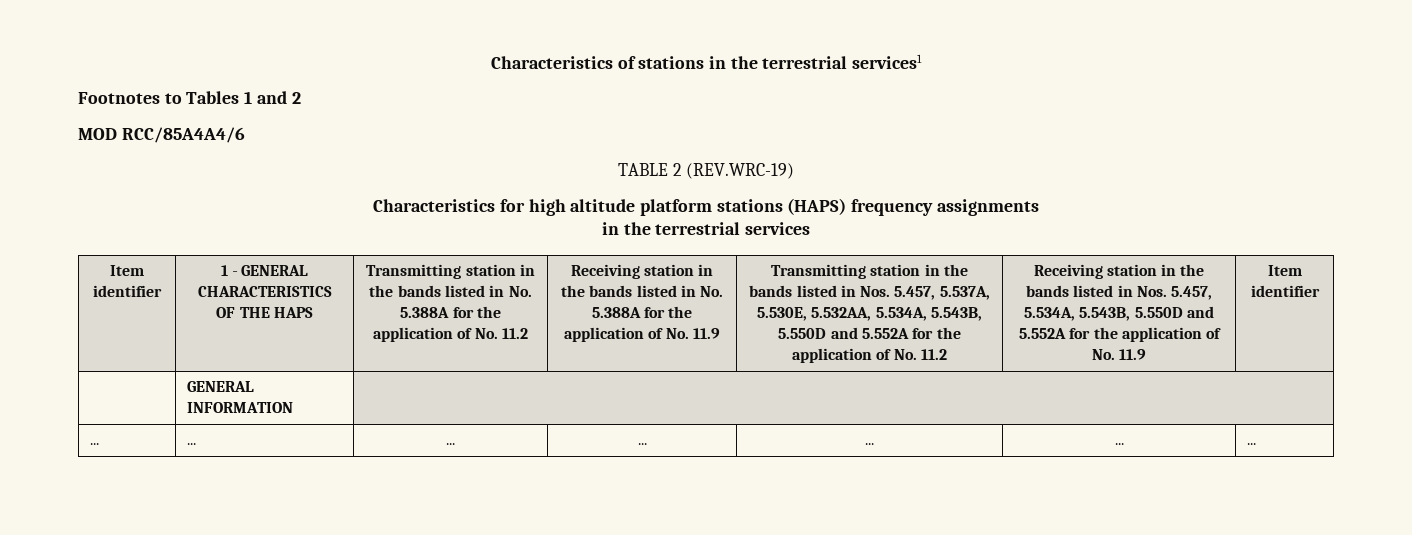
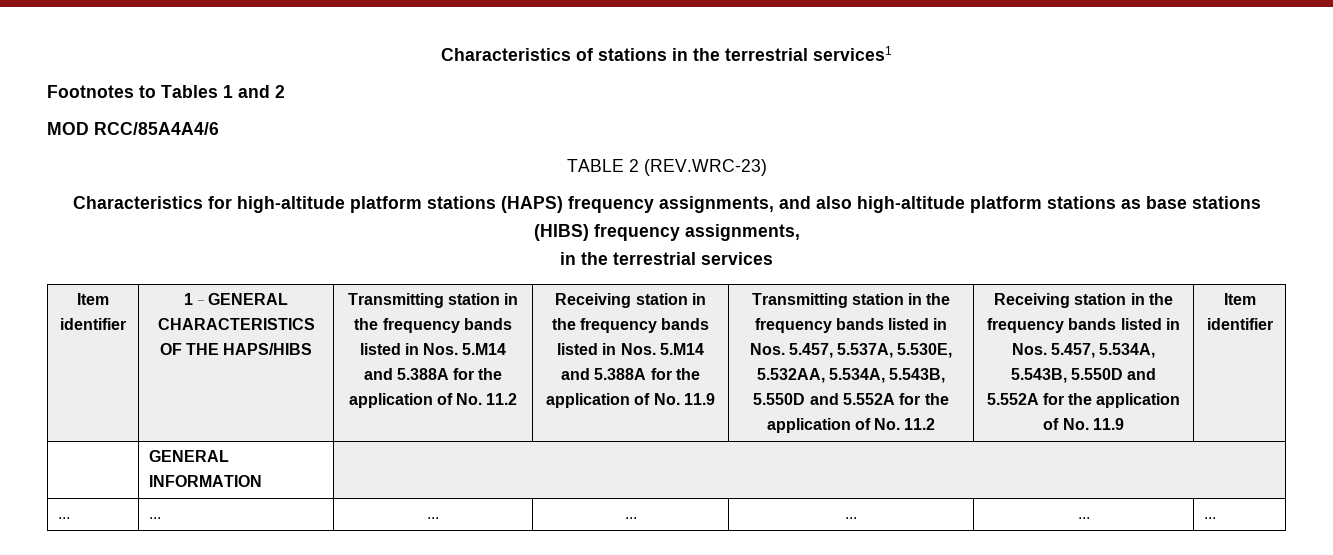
- TABLE 2 (REV.WRC-19)
+ TABLE 2 (REV.WRC-23)
- Characteristics for high altitude platform stations (HAPS) frequency assignments
+ Characteristics for high-altitude platform stations (HAPS) frequency assignments, and also high-altitude platform stations as base stations (HIBS) frequency assignments,
- 1 _ GENERAL CHARACTERISTICS OF THE HAPS | Transmitting station in the bands listed in No. 5.388A for the application of No. 11.2
+ 1 _ GENERAL CHARACTERISTICS OF THE HAPS/HIBS | Transmitting station in the frequency bands listed in Nos. 5.M14 and 5.388A for the application of No. 11.2
- Receiving station in the bands listed in No. 5.388A for the application of No. 11.9
+ Receiving station in the frequency bands listed in Nos. 5.M14 and 5.388A for the application of No. 11.9
- Transmitting station in the bands listed in Nos. 5.457, 5.537A, 5.530E, 5.532AA, 5.534A, 5.543B, 5.550D and 5.552A for the application of No. 11.2
+ Transmitting station in the frequency bands listed in Nos. 5.457, 5.537A, 5.530E, 5.532AA, 5.534A, 5.543B, 5.550D and 5.552A for the application of No. 11.2
- Receiving station in the bands listed in Nos. 5.457, 5.534A, 5.543B, 5.550D and 5.552A for the application of No. 11.9
+ Receiving station in the frequency bands listed in Nos. 5.457, 5.534A, 5.543B, 5.550D and 5.552A for the application of No. 11.9

